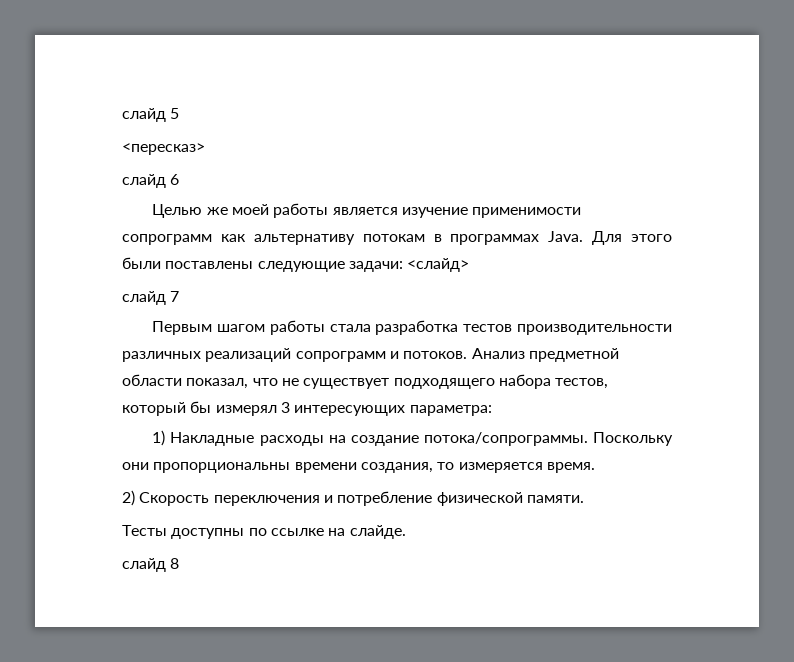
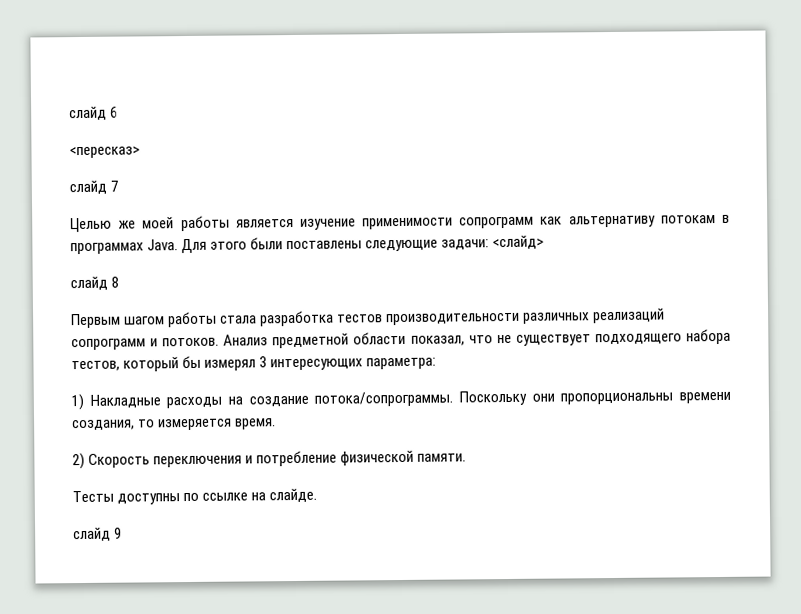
- слайд 5
+ слайд 6
- слайд 6
+ слайд 7
- слайд 7
+ слайд 8
- слайд 8
+ слайд 9

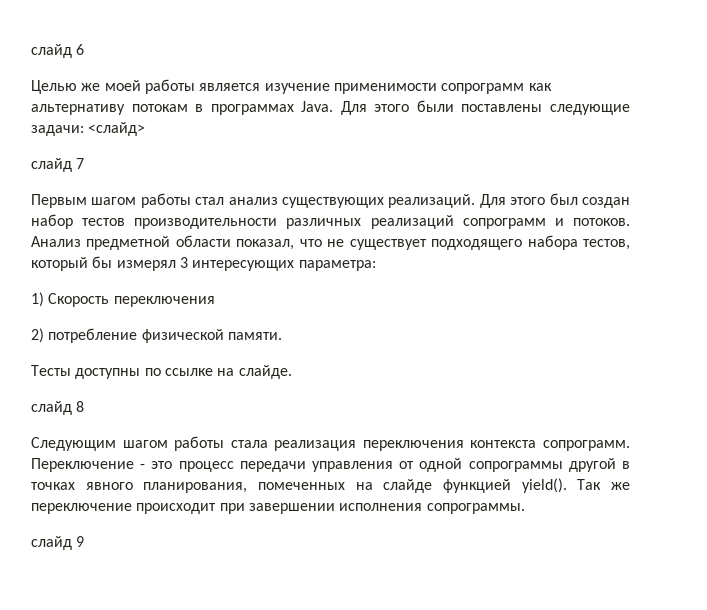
- <пересказ>
- слайд 7
- слайд 8
+ слайд 7
- Первым шагом работы стала разработка тестов производительности различных реализаций сопрограмм и потоков.
+ Первым шагом работы стал анализ существующих реализаций. Для этого был создан набор тестов производительности различных реализаций сопрограмм и потоков.
- 1) Накладные расходы на создание потока/сопрограммы. Поскольку они пропорциональны времени создания, то измеряется время.
- 2) Скорость переключения и потребление физической памяти.
+ 1) Скорость переключения
+ 2) потребление физической памяти.
+ слайд 8
+ Следующим шагом работы стала реализация переключения контекста сопрограмм. Переключение - это процесс передачи управления от одной сопрограммы другой в точках явного планирования, помеченных на слайде функцией yield(). Так же переключение происходит при завершении исполнения сопрограммы.

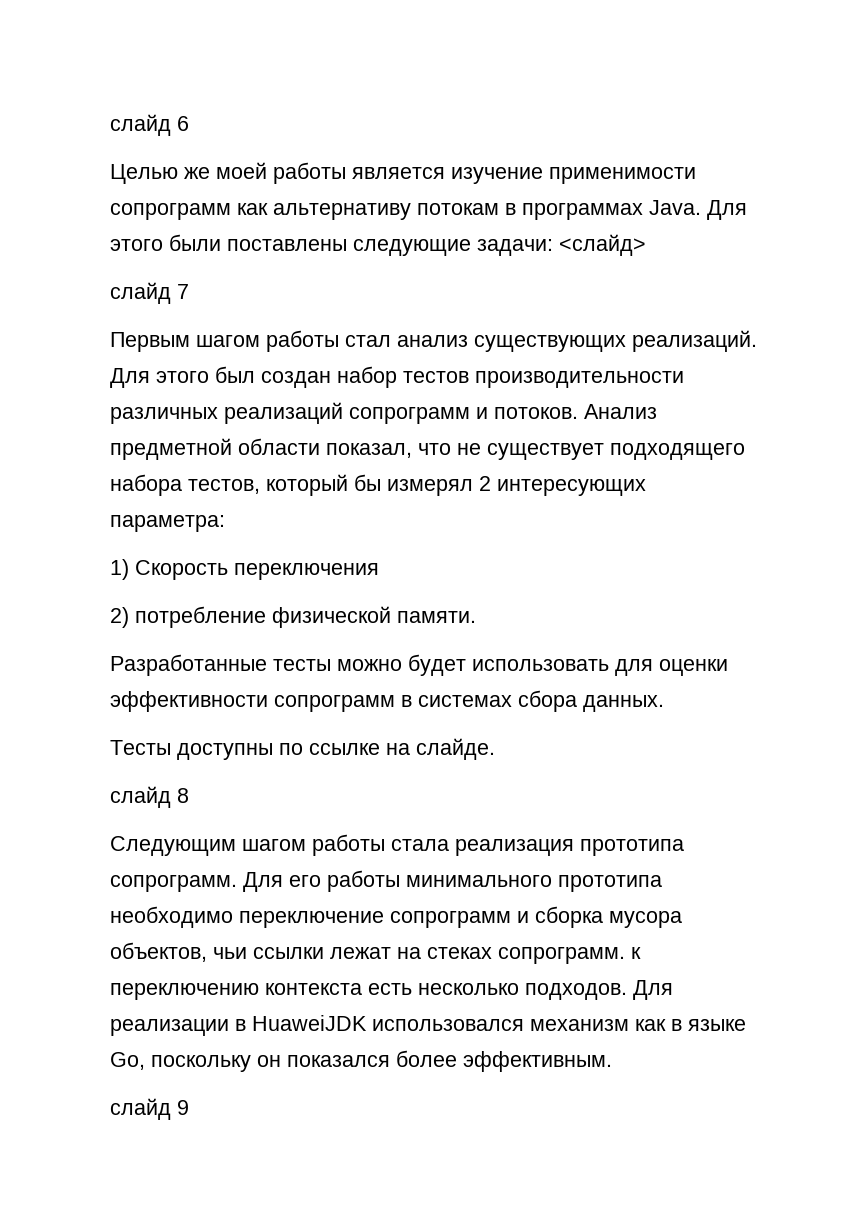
- Анализ предметной области показал, что не существует подходящего набора тестов, который бы измерял 3 интересующих параметра:
+ Анализ предметной области показал, что не существует подходящего набора тестов, который бы измерял 2 интересующих параметра:
+ Разработанные тесты можно будет использовать для оценки эффективности сопрограмм в системах сбора данных.
- Следующим шагом работы стала реализация переключения контекста сопрограмм. Переключение - это процесс передачи управления от одной сопрограммы другой в точках явного планирования, помеченных на слайде функцией yield(). Так же переключение происходит при завершении исполнения сопрограммы.
+ Следующим шагом работы стала реализация прототипа сопрограмм. Для его работы минимального прототипа необходимо переключение сопрограмм и сборка мусора объектов, чьи ссылки лежат на стеках сопрограмм. к переключению контекста есть несколько подходов. Для реализации в HuaweiJDK использовался механизм как в языке Go, поскольку он показался более эффективным.

